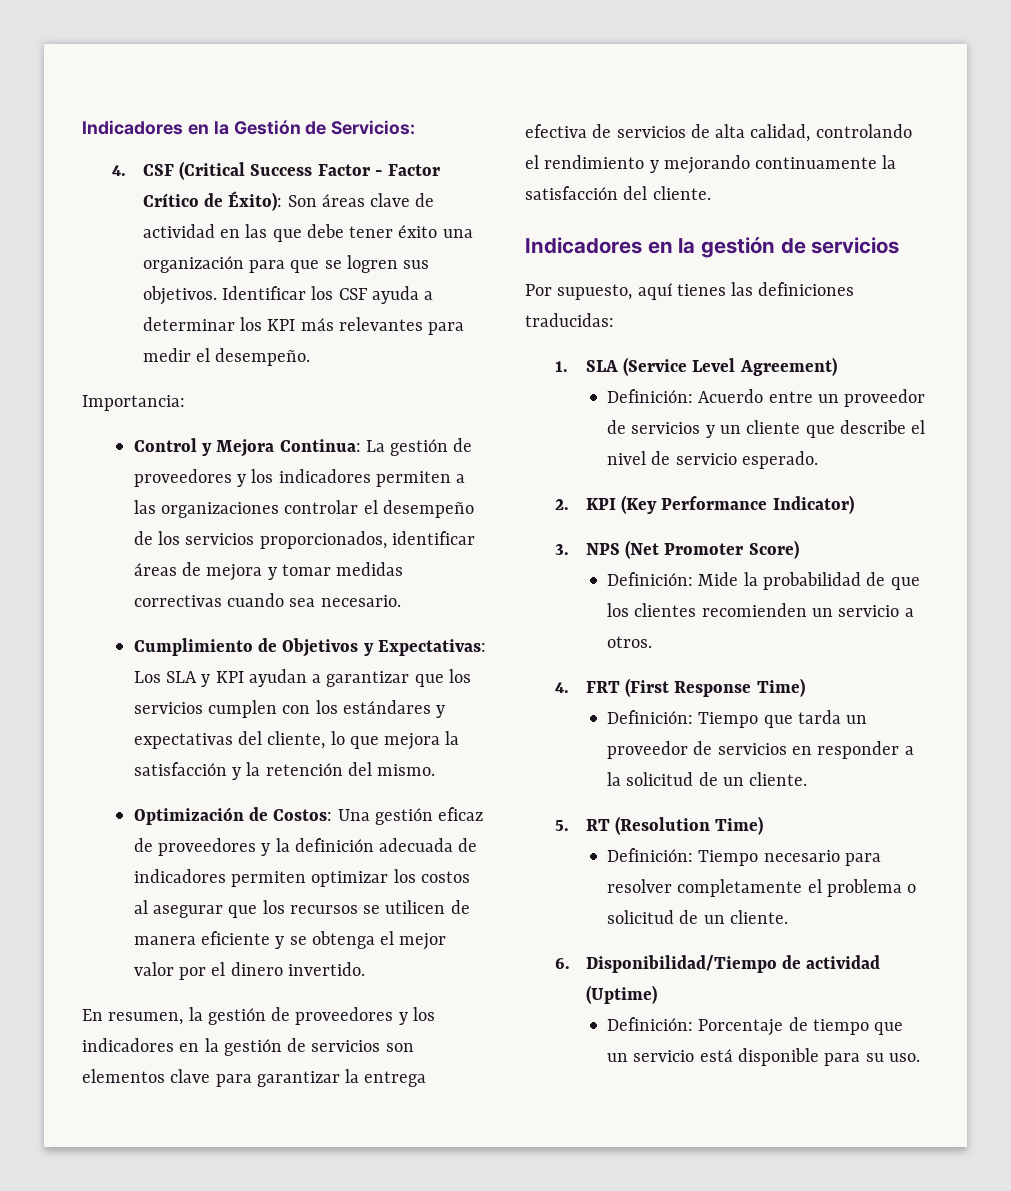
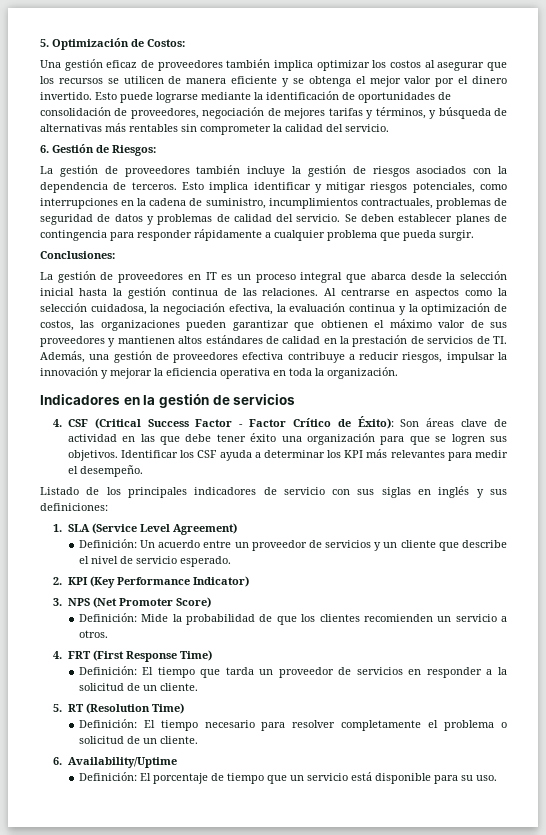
- Indicadores en la Gestión de Servicios:
+ 5. Optimización de Costos:
+ Una gestión eficaz de proveedores también implica optimizar los costos al asegurar que los recursos se utilicen de manera eficiente y se obtenga el mejor valor por el dinero invertido. Esto puede lograrse mediante la identificación de oportunidades de consolidación de proveedores, negociación de mejores tarifas y términos, y búsqueda de alternativas más rentables sin comprometer la calidad del servicio.
+ 6. Gestión de Riesgos:
+ La gestión de proveedores también incluye la gestión de riesgos asociados con la dependencia de terceros. Esto implica identificar y mitigar riesgos potenciales, como interrupciones en la cadena de suministro, incumplimientos contractuales, problemas de seguridad de datos y problemas de calidad del servicio. Se deben establecer planes de contingencia para responder rápidamente a cualquier problema que pueda surgir.
+ Conclusiones:
+ La gestión de proveedores en IT es un proceso integral que abarca desde la selección inicial hasta la gestión continua de las relaciones. Al centrarse en aspectos como la selección cuidadosa, la negociación efectiva, la evaluación continua y la optimización de costos, las organizaciones pueden garantizar que obtienen el máximo valor de sus proveedores y mantienen altos estándares de calidad en la prestación de servicios de TI. Además, una gestión de proveedores efectiva contribuye a reducir riesgos, impulsar la innovación y mejorar la eficiencia operativa en toda la organización.
+ Indicadores en la gestión de servicios
- Importancia:
- Control y Mejora Continua: La gestión de proveedores y los indicadores permiten a las organizaciones controlar el desempeño de los servicios proporcionados, identificar áreas de mejora y tomar medidas correctivas cuando sea necesario.
- Cumplimiento de Objetivos y Expectativas: Los SLA y KPI ayudan a garantizar que los servicios cumplen con los estándares y expectativas del cliente, lo que mejora la satisfacción y la retención del mismo.
- Optimización de Costos: Una gestión eficaz de proveedores y la definición adecuada de indicadores permiten optimizar los costos al asegurar que los recursos se utilicen de manera eficiente y se obtenga el mejor valor por el dinero invertido.
- En resumen, la gestión de proveedores y los indicadores en la gestión de servicios son elementos clave para garantizar la entrega efectiva de servicios de alta calidad, controlando el rendimiento y mejorando continuamente la satisfacción del cliente.
- Indicadores en la gestión de servicios
- Por supuesto, aquí tienes las definiciones traducidas:
+ Listado de los principales indicadores de servicio con sus siglas en inglés y sus definiciones:
- Definición: Acuerdo entre un proveedor de servicios y un cliente que describe el nivel de servicio esperado.
+ Definición: Un acuerdo entre un proveedor de servicios y un cliente que describe el nivel de servicio esperado.
- Definición: Tiempo que tarda un proveedor de servicios en responder a la solicitud de un cliente.
+ Definición: El tiempo que tarda un proveedor de servicios en responder a la solicitud de un cliente.
- Definición: Tiempo necesario para resolver completamente el problema o solicitud de un cliente.
+ Definición: El tiempo necesario para resolver completamente el problema o solicitud de un cliente.
- 6. Disponibilidad/Tiempo de actividad (Uptime)
- Definición: Porcentaje de tiempo que un servicio está disponible para su uso.
+ 6. Availability/Uptime
+ Definición: El porcentaje de tiempo que un servicio está disponible para su uso.

